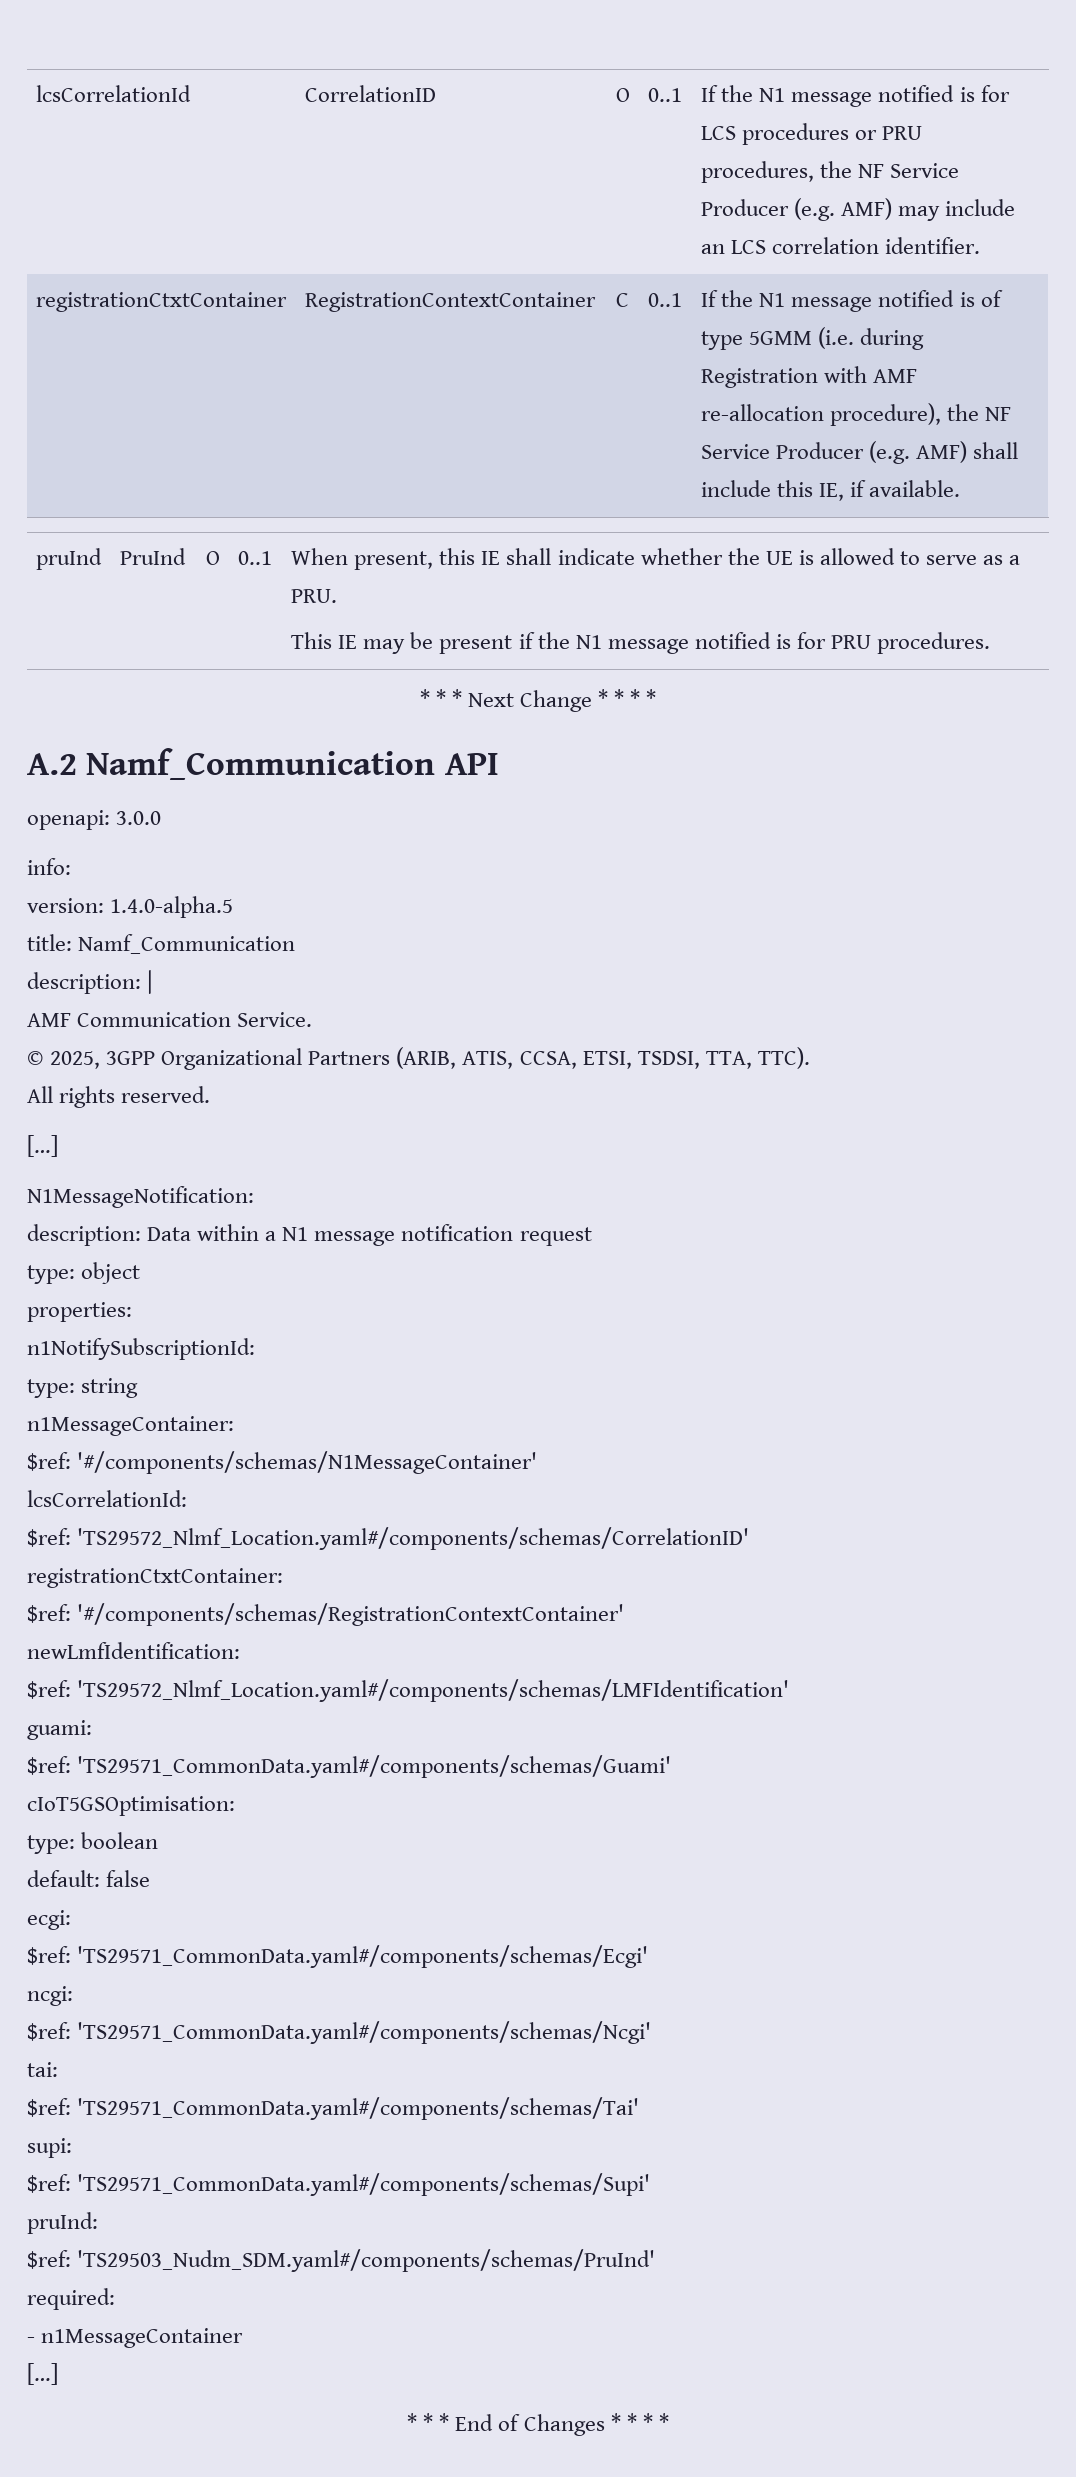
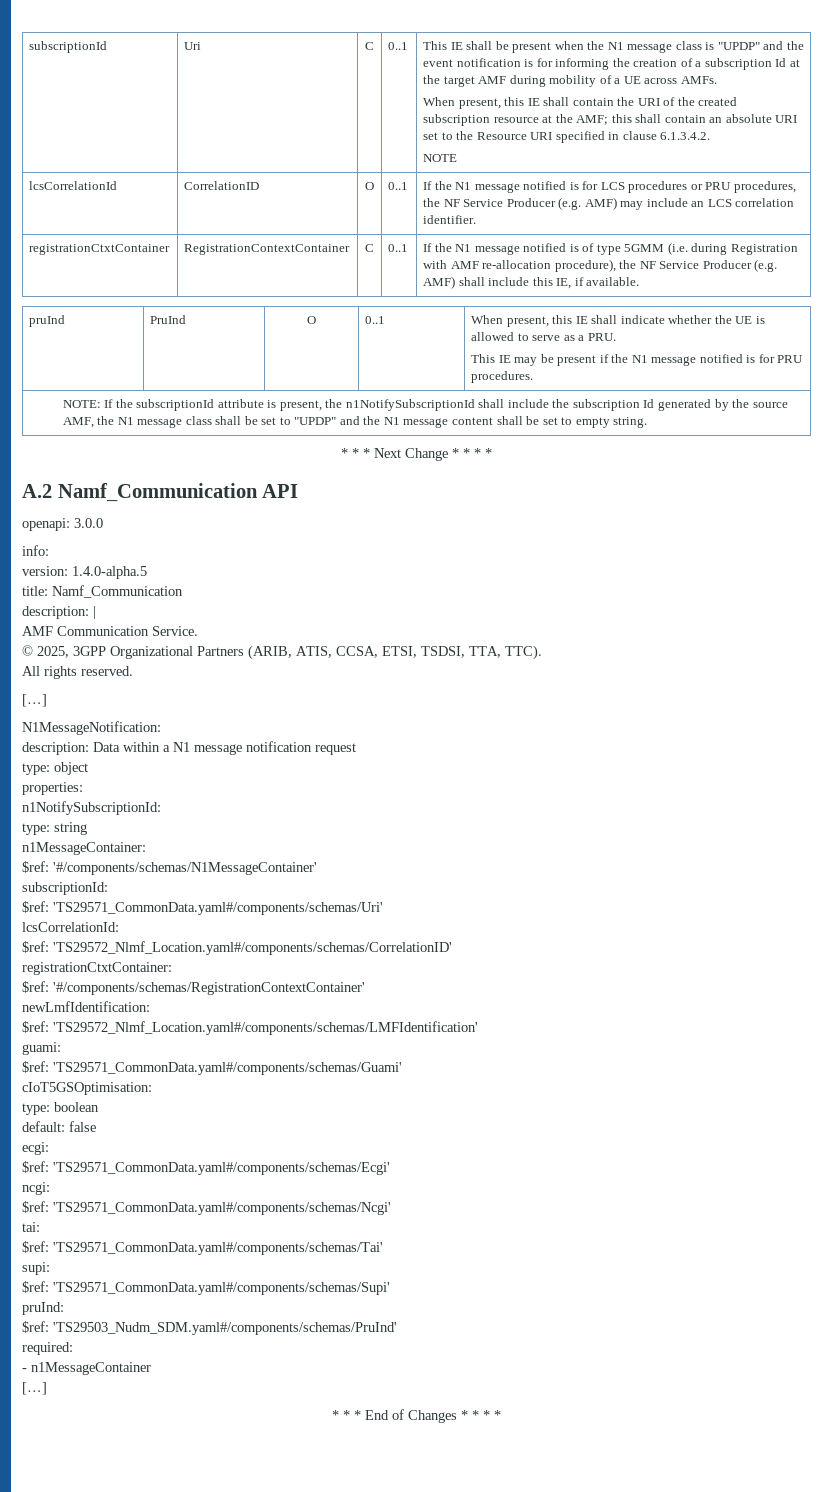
+ subscriptionId | Uri | C | 0..1 | This IE shall be present when the N1 message class is "UPDP" and the event notification is for informing the creation of a subscription Id at the target AMF during mobility of a UE across AMFs.
+ When present, this IE shall contain the URI of the created subscription resource at the AMF; this shall contain an absolute URI set to the Resource URI specified in clause 6.1.3.4.2.
+ NOTE
+ NOTE: If the subscriptionId attribute is present, the n1NotifySubscriptionId shall include the subscription Id generated by the source AMF, the N1 message class shall be set to "UPDP" and the N1 message content shall be set to empty string.
+ subscriptionId:
+ $ref: 'TS29571_CommonData.yaml#/components/schemas/Uri'

